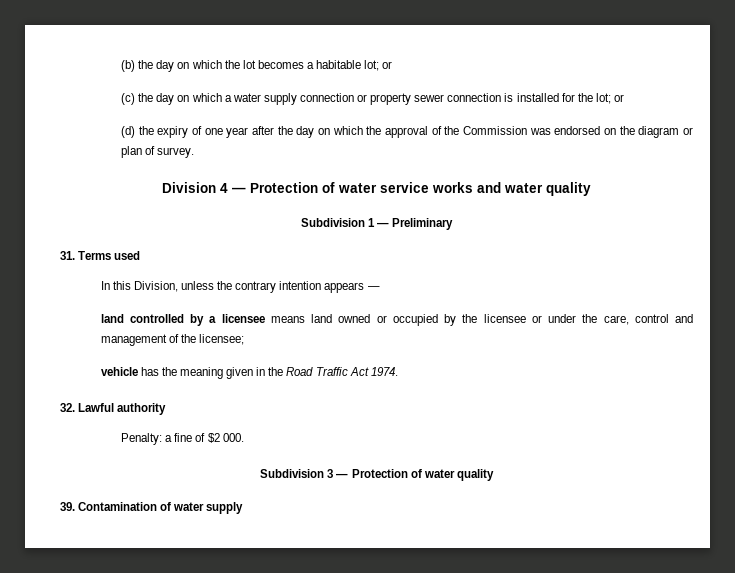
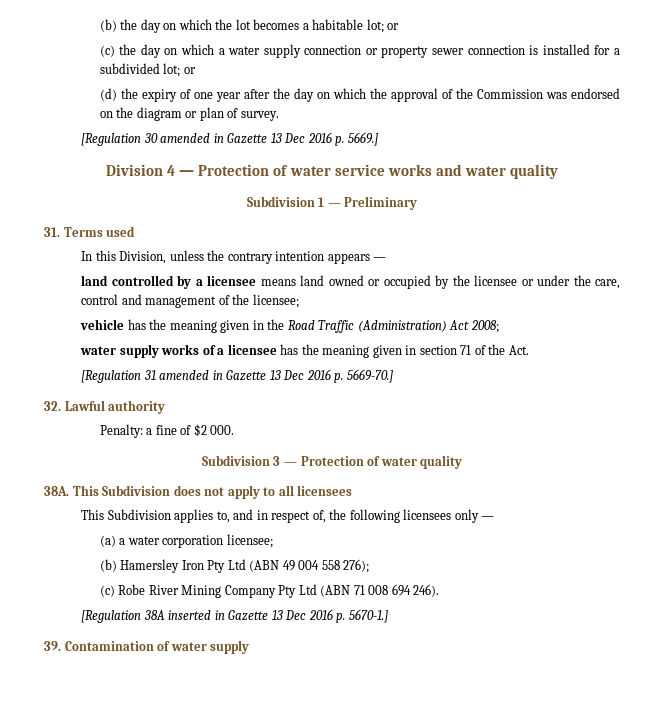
- (c) the day on which a water supply connection or property sewer connection is installed for the lot; or
+ (c) the day on which a water supply connection or property sewer connection is installed for a subdivided lot; or
+ [Regulation 30 amended in Gazette 13 Dec 2016 p. 5669.]
- vehicle has the meaning given in the Road Traffic Act 1974.
+ vehicle has the meaning given in the Road Traffic (Administration) Act 2008;
+ water supply works of a licensee has the meaning given in section 71 of the Act.
+ [Regulation 31 amended in Gazette 13 Dec 2016 p. 5669-70.]
+ 38A. This Subdivision does not apply to all licensees
+ This Subdivision applies to, and in respect of, the following licensees only —
+ (a) a water corporation licensee;
+ (b) Hamersley Iron Pty Ltd (ABN 49 004 558 276);
+ (c) Robe River Mining Company Pty Ltd (ABN 71 008 694 246).
+ [Regulation 38A inserted in Gazette 13 Dec 2016 p. 5670-1.]

